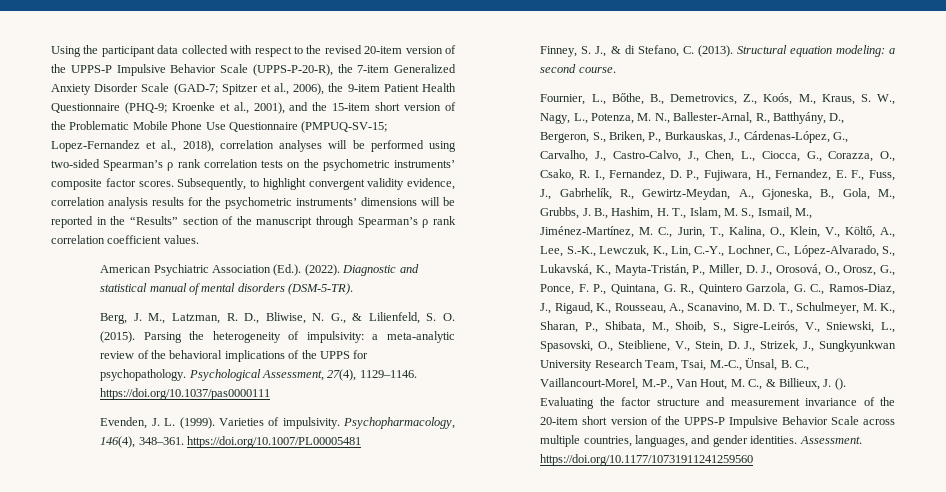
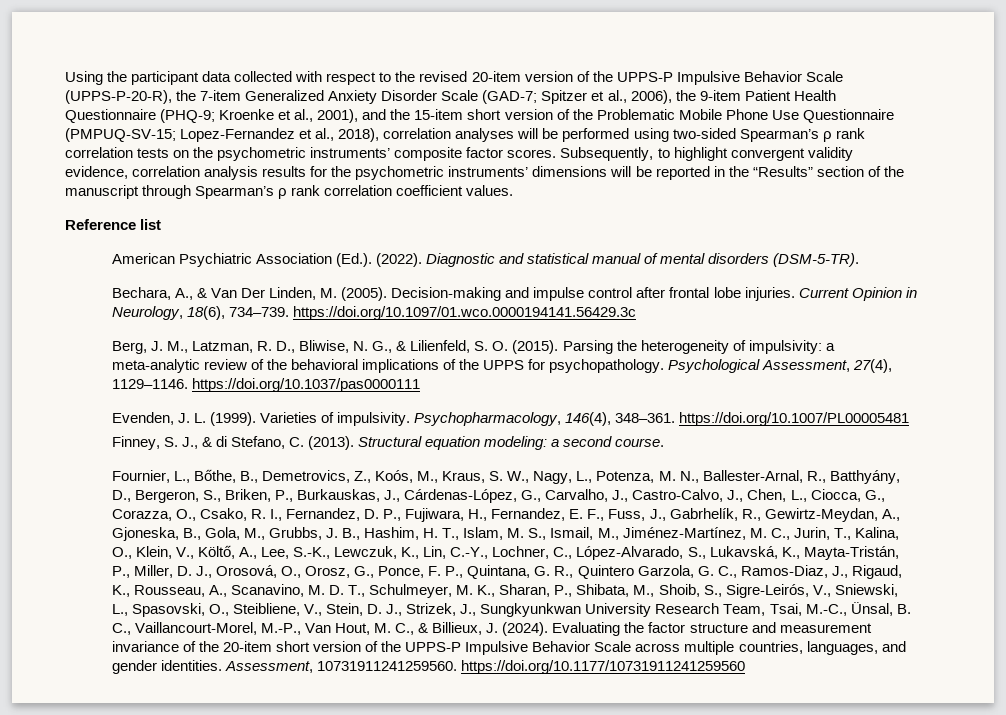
+ Reference list
+ Bechara, A., & Van Der Linden, M. (2005). Decision-making and impulse control after frontal lobe injuries. Current Opinion in Neurology, 18(6), 734–739. https://doi.org/10.1097/01.wco.0000194141.56429.3c
- Fournier, L., Bőthe, B., Demetrovics, Z., Koós, M., Kraus, S. W., Nagy, L., Potenza, M. N., Ballester-Arnal, R., Batthyány, D., Bergeron, S., Briken, P., Burkauskas, J., Cárdenas-López, G., Carvalho, J., Castro-Calvo, J., Chen, L., Ciocca, G., Corazza, O., Csako, R. I., Fernandez, D. P., Fujiwara, H., Fernandez, E. F., Fuss, J., Gabrhelík, R., Gewirtz-Meydan, A., Gjoneska, B., Gola, M., Grubbs, J. B., Hashim, H. T., Islam, M. S., Ismail, M., Jiménez-Martínez, M. C., Jurin, T., Kalina, O., Klein, V., Költő, A., Lee, S.-K., Lewczuk, K., Lin, C.-Y., Lochner, C., López-Alvarado, S., Lukavská, K., Mayta-Tristán, P., Miller, D. J., Orosová, O., Orosz, G., Ponce, F. P., Quintana, G. R., Quintero Garzola, G. C., Ramos-Diaz, J., Rigaud, K., Rousseau, A., Scanavino, M. D. T., Schulmeyer, M. K., Sharan, P., Shibata, M., Shoib, S., Sigre-Leirós, V., Sniewski, L., Spasovski, O., Steibliene, V., Stein, D. J., Strizek, J., Sungkyunkwan University Research Team, Tsai, M.-C., Ünsal, B. C., Vaillancourt-Morel, M.-P., Van Hout, M. C., & Billieux, J. ().
+ Fournier, L., Bőthe, B., Demetrovics, Z., Koós, M., Kraus, S. W., Nagy, L., Potenza, M. N., Ballester-Arnal, R., Batthyány, D., Bergeron, S., Briken, P., Burkauskas, J., Cárdenas-López, G., Carvalho, J., Castro-Calvo, J., Chen, L., Ciocca, G., Corazza, O., Csako, R. I., Fernandez, D. P., Fujiwara, H., Fernandez, E. F., Fuss, J., Gabrhelík, R., Gewirtz-Meydan, A., Gjoneska, B., Gola, M., Grubbs, J. B., Hashim, H. T., Islam, M. S., Ismail, M., Jiménez-Martínez, M. C., Jurin, T., Kalina, O., Klein, V., Költő, A., Lee, S.-K., Lewczuk, K., Lin, C.-Y., Lochner, C., López-Alvarado, S., Lukavská, K., Mayta-Tristán, P., Miller, D. J., Orosová, O., Orosz, G., Ponce, F. P., Quintana, G. R., Quintero Garzola, G. C., Ramos-Diaz, J., Rigaud, K., Rousseau, A., Scanavino, M. D. T., Schulmeyer, M. K., Sharan, P., Shibata, M., Shoib, S., Sigre-Leirós, V., Sniewski, L., Spasovski, O., Steibliene, V., Stein, D. J., Strizek, J., Sungkyunkwan University Research Team, Tsai, M.-C., Ünsal, B. C., Vaillancourt-Morel, M.-P., Van Hout, M. C., & Billieux, J. (2024).
- Assessment. https://doi.org/10.1177/10731911241259560
+ Assessment, 10731911241259560. https://doi.org/10.1177/10731911241259560

